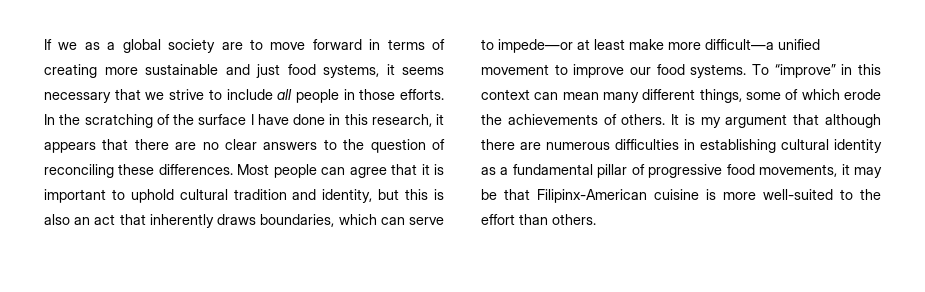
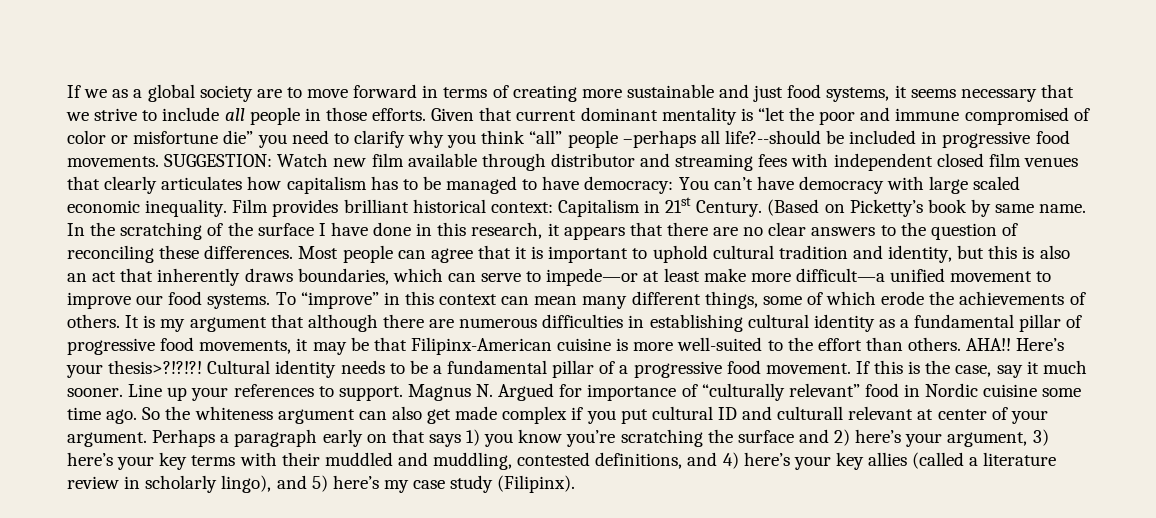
+ Given that current dominant mentality is “let the poor and immune compromised of color or misfortune die” you need to clarify why you think “all” people –perhaps all life?--should be included in progressive food movements. SUGGESTION: Watch new film available through distributor and streaming fees with independent closed film venues that clearly articulates how capitalism has to be managed to have democracy: You can’t have democracy with large scaled economic inequality. Film provides brilliant historical context: Capitalism in 21st Century. (Based on Picketty’s book by same name.
+ AHA!! Here’s your thesis>?!?!?! Cultural identity needs to be a fundamental pillar of a progressive food movement. If this is the case, say it much sooner. Line up your references to support. Magnus N. Argued for importance of “culturally relevant” food in Nordic cuisine some time ago. So the whiteness argument can also get made complex if you put cultural ID and culturall relevant at center of your argument. Perhaps a paragraph early on that says 1) you know you’re scratching the surface and 2) here’s your argument, 3) here’s your key terms with their muddled and muddling, contested definitions, and 4) here’s your key allies (called a literature review in scholarly lingo), and 5) here’s my case study (Filipinx).

